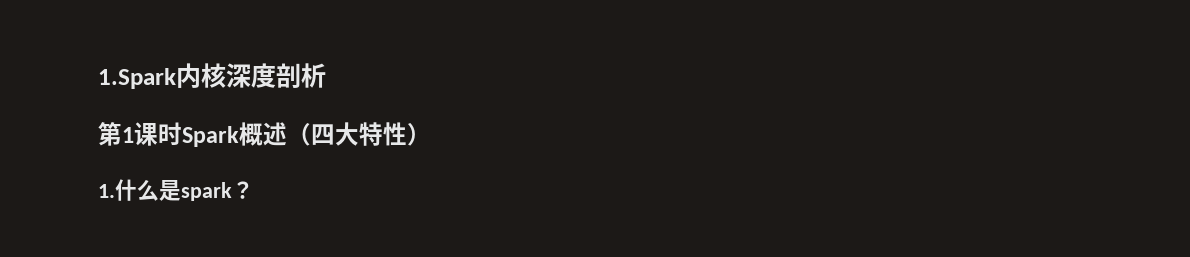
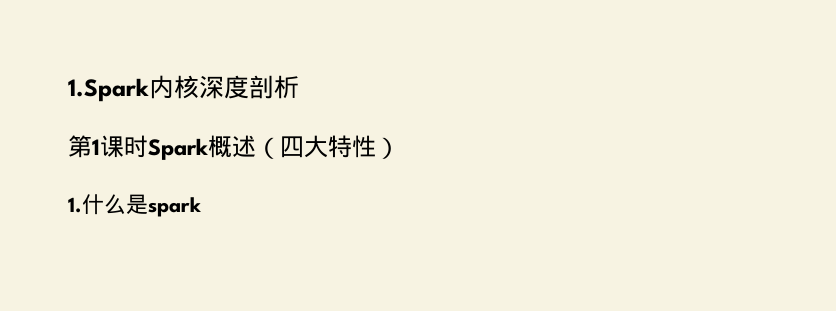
- 1.什么是spark？
+ 1.什么是spark

